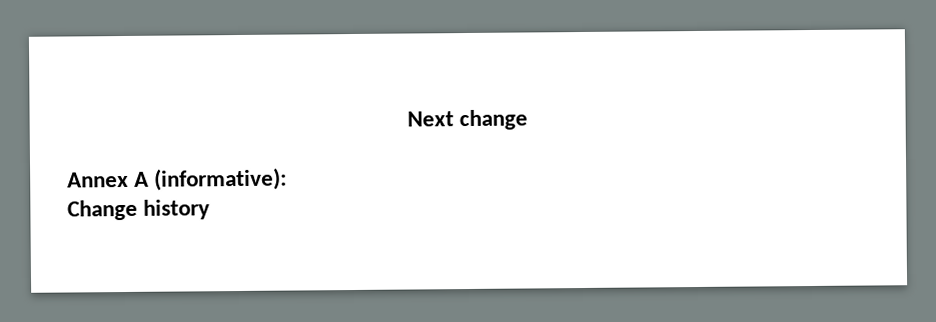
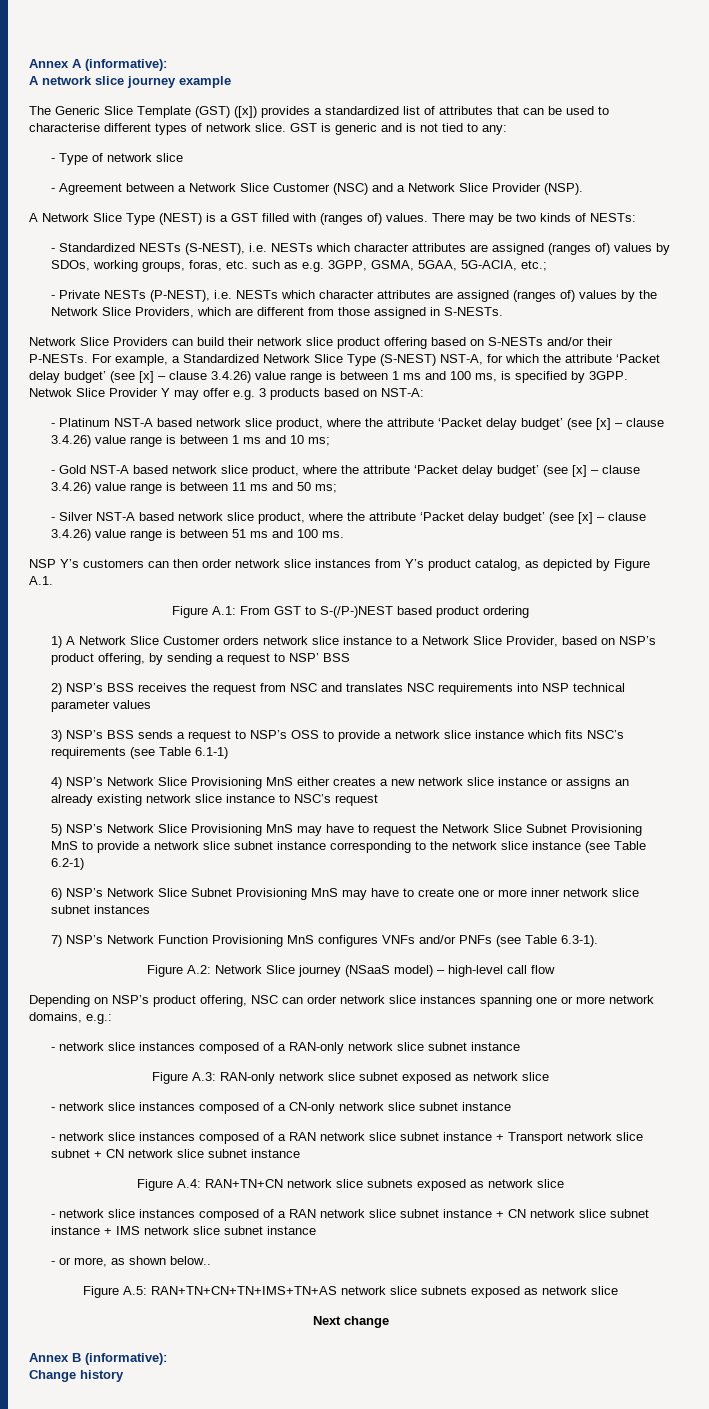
+ Annex A (informative):
+ A network slice journey example
+ The Generic Slice Template (GST) ([x]) provides a standardized list of attributes that can be used to characterise different types of network slice. GST is generic and is not tied to any:
+ - Type of network slice
+ - Agreement between a Network Slice Customer (NSC) and a Network Slice Provider (NSP).
+ A Network Slice Type (NEST) is a GST filled with (ranges of) values. There may be two kinds of NESTs:
+ - Standardized NESTs (S-NEST), i.e. NESTs which character attributes are assigned (ranges of) values by SDOs, working groups, foras, etc. such as e.g. 3GPP, GSMA, 5GAA, 5G-ACIA, etc.;
+ - Private NESTs (P-NEST), i.e. NESTs which character attributes are assigned (ranges of) values by the Network Slice Providers, which are different from those assigned in S-NESTs.
+ Network Slice Providers can build their network slice product offering based on S-NESTs and/or their P-NESTs. For example, a Standardized Network Slice Type (S-NEST) NST-A, for which the attribute ‘Packet delay budget’ (see [x] – clause 3.4.26) value range is between 1 ms and 100 ms, is specified by 3GPP. Netwok Slice Provider Y may offer e.g. 3 products based on NST-A:
+ - Platinum NST-A based network slice product, where the attribute ‘Packet delay budget’ (see [x] – clause 3.4.26) value range is between 1 ms and 10 ms;
+ - Gold NST-A based network slice product, where the attribute ‘Packet delay budget’ (see [x] – clause 3.4.26) value range is between 11 ms and 50 ms;
+ - Silver NST-A based network slice product, where the attribute ‘Packet delay budget’ (see [x] – clause 3.4.26) value range is between 51 ms and 100 ms.
+ NSP Y’s customers can then order network slice instances from Y’s product catalog, as depicted by Figure A.1.
+ Figure A.1: From GST to S-(/P-)NEST based product ordering
+ 1) A Network Slice Customer orders network slice instance to a Network Slice Provider, based on NSP’s product offering, by sending a request to NSP’ BSS
+ 2) NSP’s BSS receives the request from NSC and translates NSC requirements into NSP technical parameter values
+ 3) NSP’s BSS sends a request to NSP’s OSS to provide a network slice instance which fits NSC’s requirements (see Table 6.1-1)
+ 4) NSP’s Network Slice Provisioning MnS either creates a new network slice instance or assigns an already existing network slice instance to NSC’s request
+ 5) NSP’s Network Slice Provisioning MnS may have to request the Network Slice Subnet Provisioning MnS to provide a network slice subnet instance corresponding to the network slice instance (see Table 6.2-1)
+ 6) NSP’s Network Slice Subnet Provisioning MnS may have to create one or more inner network slice subnet instances
+ 7) NSP’s Network Function Provisioning MnS configures VNFs and/or PNFs (see Table 6.3-1).
+ Figure A.2: Network Slice journey (NSaaS model) – high-level call flow
+ Depending on NSP’s product offering, NSC can order network slice instances spanning one or more network domains, e.g.:
+ - network slice instances composed of a RAN-only network slice subnet instance
+ Figure A.3: RAN-only network slice subnet exposed as network slice
+ - network slice instances composed of a CN-only network slice subnet instance
+ - network slice instances composed of a RAN network slice subnet instance + Transport network slice subnet + CN network slice subnet instance
+ Figure A.4: RAN+TN+CN network slice subnets exposed as network slice
+ - network slice instances composed of a RAN network slice subnet instance + CN network slice subnet instance + IMS network slice subnet instance
+ - or more, as shown below..
+ Figure A.5: RAN+TN+CN+TN+IMS+TN+AS network slice subnets exposed as network slice
- Annex A (informative):
+ Annex B (informative):

